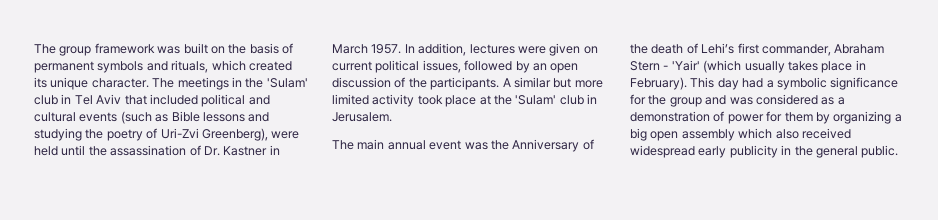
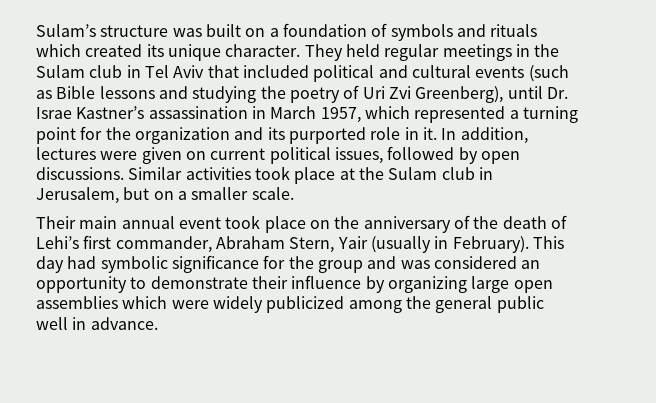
- The group framework was built on the basis of permanent symbols and rituals, which created its unique character.
+ Sulam’s structure was built on a foundation of symbols and rituals which created its unique character.
- The meetings in the 'Sulam' club in Tel Aviv that included political and cultural events (such as Bible lessons and studying the poetry of Uri-Zvi Greenberg), were held until the assassination of Dr. Kastner in March 1957.
+ They held regular meetings in the Sulam club in Tel Aviv that included political and cultural events (such as Bible lessons and studying the poetry of Uri Zvi Greenberg), until Dr. Israe Kastner’s assassination in March 1957, which represented a turning point for the organization and its purported role in it.
- In addition, lectures were given on current political issues, followed by an open discussion of the participants. A similar but more limited activity took place at the 'Sulam' club in Jerusalem.
- The main annual event was the Anniversary of the death of Lehi’s first commander, Abraham Stern - 'Yair' (which usually takes place in February).
+ In addition, lectures were given on current political issues, followed by open discussions. Similar activities took place at the Sulam club in Jerusalem, but on a smaller scale.
+ Their main annual event took place on the anniversary of the death of Lehi’s first commander, Abraham Stern, Yair (usually in February).
- This day had a symbolic significance for the group and was considered as a demonstration of power for them by organizing a big open assembly which also received widespread early publicity in the general public.
+ This day had symbolic significance for the group and was considered an opportunity to demonstrate their influence by organizing large open assemblies which were widely publicized among the general public well in advance.

